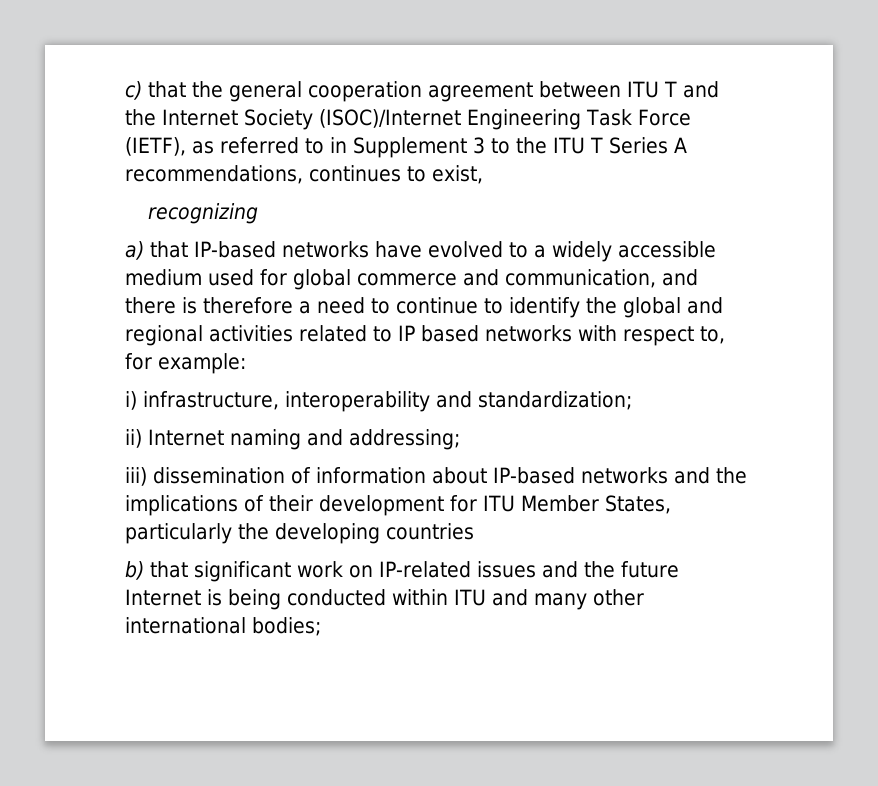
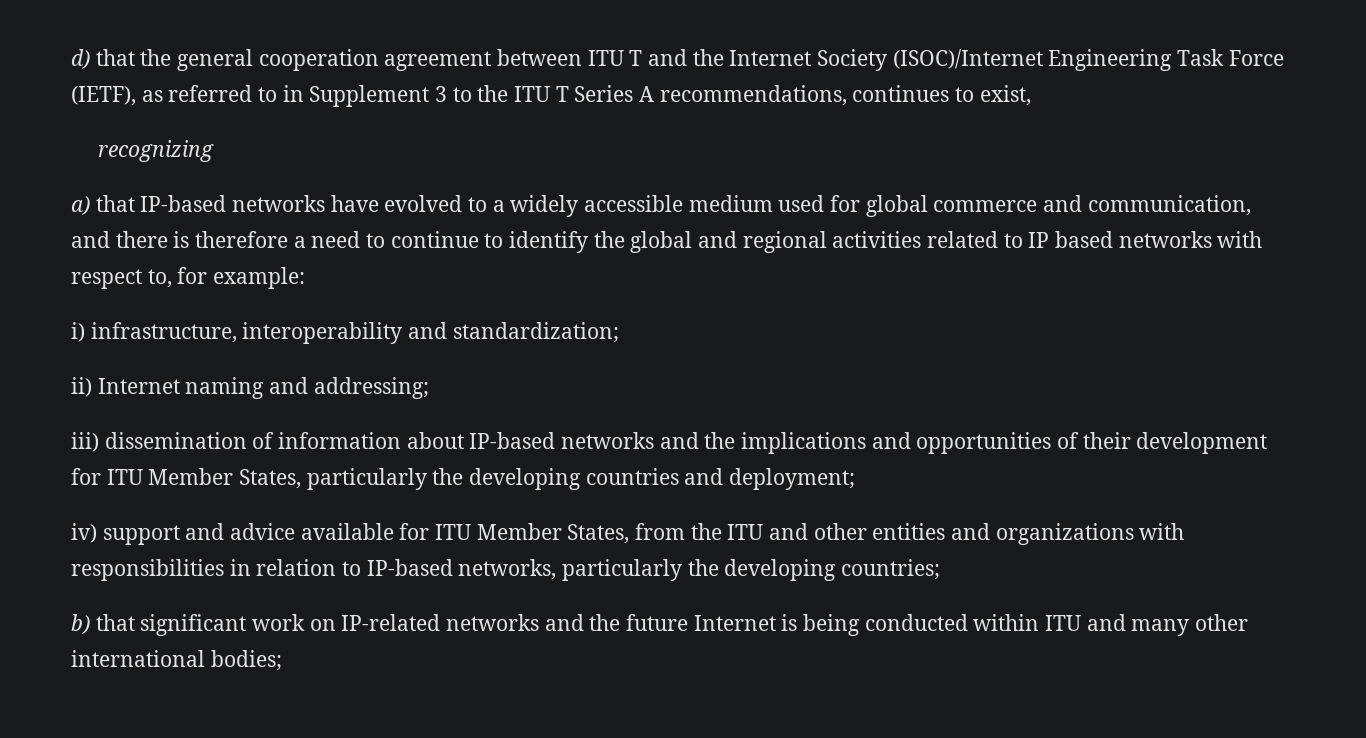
- c) that the general cooperation agreement between ITU T and the Internet Society (ISOC)/Internet Engineering Task Force (IETF), as referred to in Supplement 3 to the ITU T Series A recommendations, continues to exist,
+ d) that the general cooperation agreement between ITU T and the Internet Society (ISOC)/Internet Engineering Task Force (IETF), as referred to in Supplement 3 to the ITU T Series A recommendations, continues to exist,
- iii) dissemination of information about IP-based networks and the implications of their development for ITU Member States, particularly the developing countries
+ iii) dissemination of information about IP-based networks and the implications and opportunities of their development for ITU Member States, particularly the developing countries and deployment;
+ iv) support and advice available for ITU Member States, from the ITU and other entities and organizations with responsibilities in relation to IP-based networks, particularly the developing countries;
- b) that significant work on IP-related issues and the future Internet is being conducted within ITU and many other international bodies;
+ b) that significant work on IP-related networks and the future Internet is being conducted within ITU and many other international bodies;

